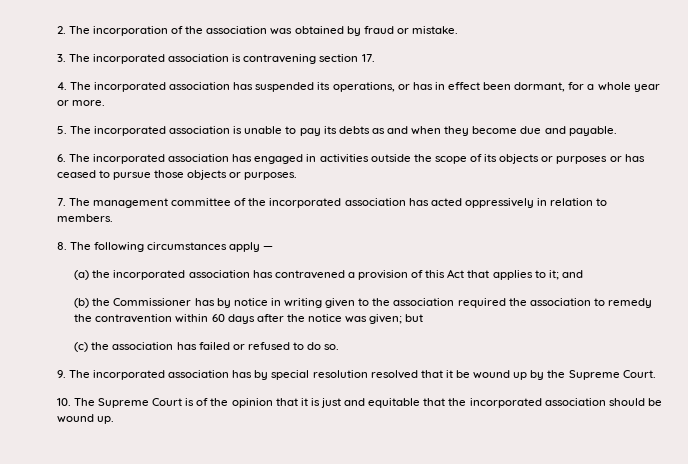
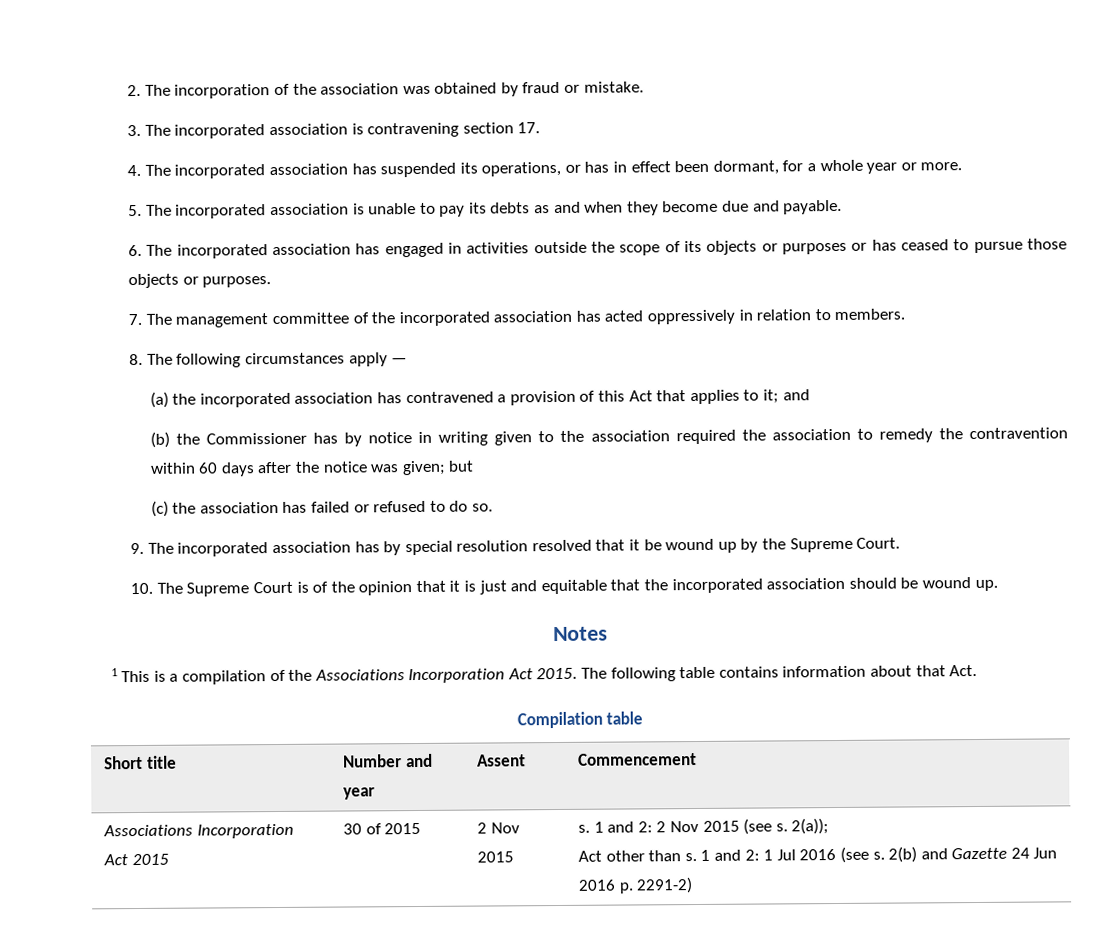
+ Notes
+ 1 This is a compilation of the Associations Incorporation Act 2015. The following table contains information about that Act.
+ Compilation table
+ Short title | Number and year | Assent | Commencement
+ Associations Incorporation Act 2015 | 30 of 2015 | 2 Nov 2015 | s. 1 and 2: 2 Nov 2015 (see s. 2(a));
+ Act other than s. 1 and 2: 1 Jul 2016 (see s. 2(b) and Gazette 24 Jun 2016 p. 2291-2)

